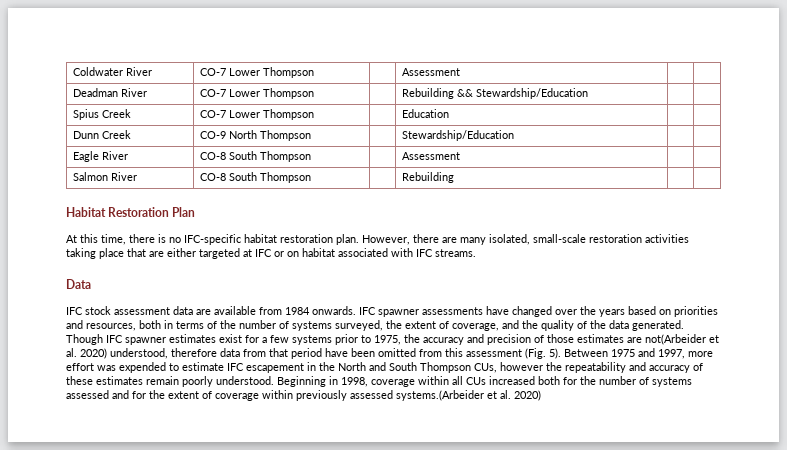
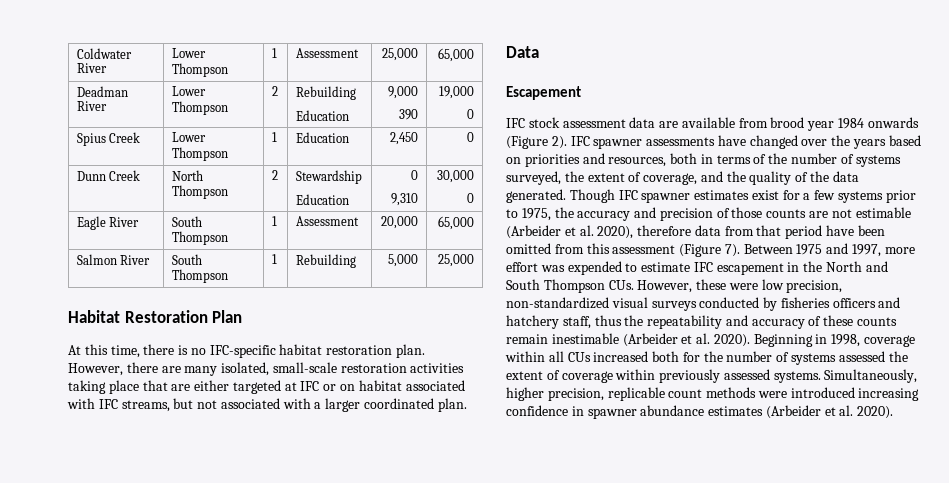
- Coldwater River | CO-7 Lower Thompson | | Assessment | |
+ Coldwater River | Lower Thompson | 1 | Assessment | 25,000 | 65,000
- Deadman River | CO-7 Lower Thompson | | Rebuilding && Stewardship/Education | |
+ Deadman River | Lower Thompson | 2 | Rebuilding
+ Education | 9,000
+ 390 | 19,000
+ 0
- Spius Creek | CO-7 Lower Thompson | | Education | |
+ Spius Creek | Lower Thompson | 1 | Education | 2,450 | 0
- Dunn Creek | CO-9 North Thompson | | Stewardship/Education | |
+ Dunn Creek | North Thompson | 2 | Stewardship
+ Education | 0
+ 9,310 | 30,000
+ 0
- Eagle River | CO-8 South Thompson | | Assessment | |
+ Eagle River | South Thompson | 1 | Assessment | 20,000 | 65,000
- Salmon River | CO-8 South Thompson | | Rebuilding | |
+ Salmon River | South Thompson | 1 | Rebuilding | 5,000 | 25,000
- However, there are many isolated, small-scale restoration activities taking place that are either targeted at IFC or on habitat associated with IFC streams.
+ However, there are many isolated, small-scale restoration activities taking place that are either targeted at IFC or on habitat associated with IFC streams, but not associated with a larger coordinated plan.
+ Escapement
- IFC stock assessment data are available from 1984 onwards.
+ IFC stock assessment data are available from brood year 1984 onwards (Figure 2).
- Though IFC spawner estimates exist for a few systems prior to 1975, the accuracy and precision of those estimates are not(Arbeider et al. 2020) understood, therefore data from that period have been omitted from this assessment (Fig. 5).
+ Though IFC spawner estimates exist for a few systems prior to 1975, the accuracy and precision of those counts are not estimable (Arbeider et al. 2020), therefore data from that period have been omitted from this assessment (Figure 7).
- Between 1975 and 1997, more effort was expended to estimate IFC escapement in the North and South Thompson CUs, however the repeatability and accuracy of these estimates remain poorly understood.
+ Between 1975 and 1997, more effort was expended to estimate IFC escapement in the North and South Thompson CUs. However, these were low precision, non-standardized visual surveys conducted by fisheries officers and hatchery staff, thus the repeatability and accuracy of these counts remain inestimable (Arbeider et al. 2020).
- Beginning in 1998, coverage within all CUs increased both for the number of systems assessed and for the extent of coverage within previously assessed systems.(Arbeider et al. 2020)
+ Beginning in 1998, coverage within all CUs increased both for the number of systems assessed the extent of coverage within previously assessed systems. Simultaneously, higher precision, replicable count methods were introduced increasing confidence in spawner abundance estimates (Arbeider et al. 2020).

